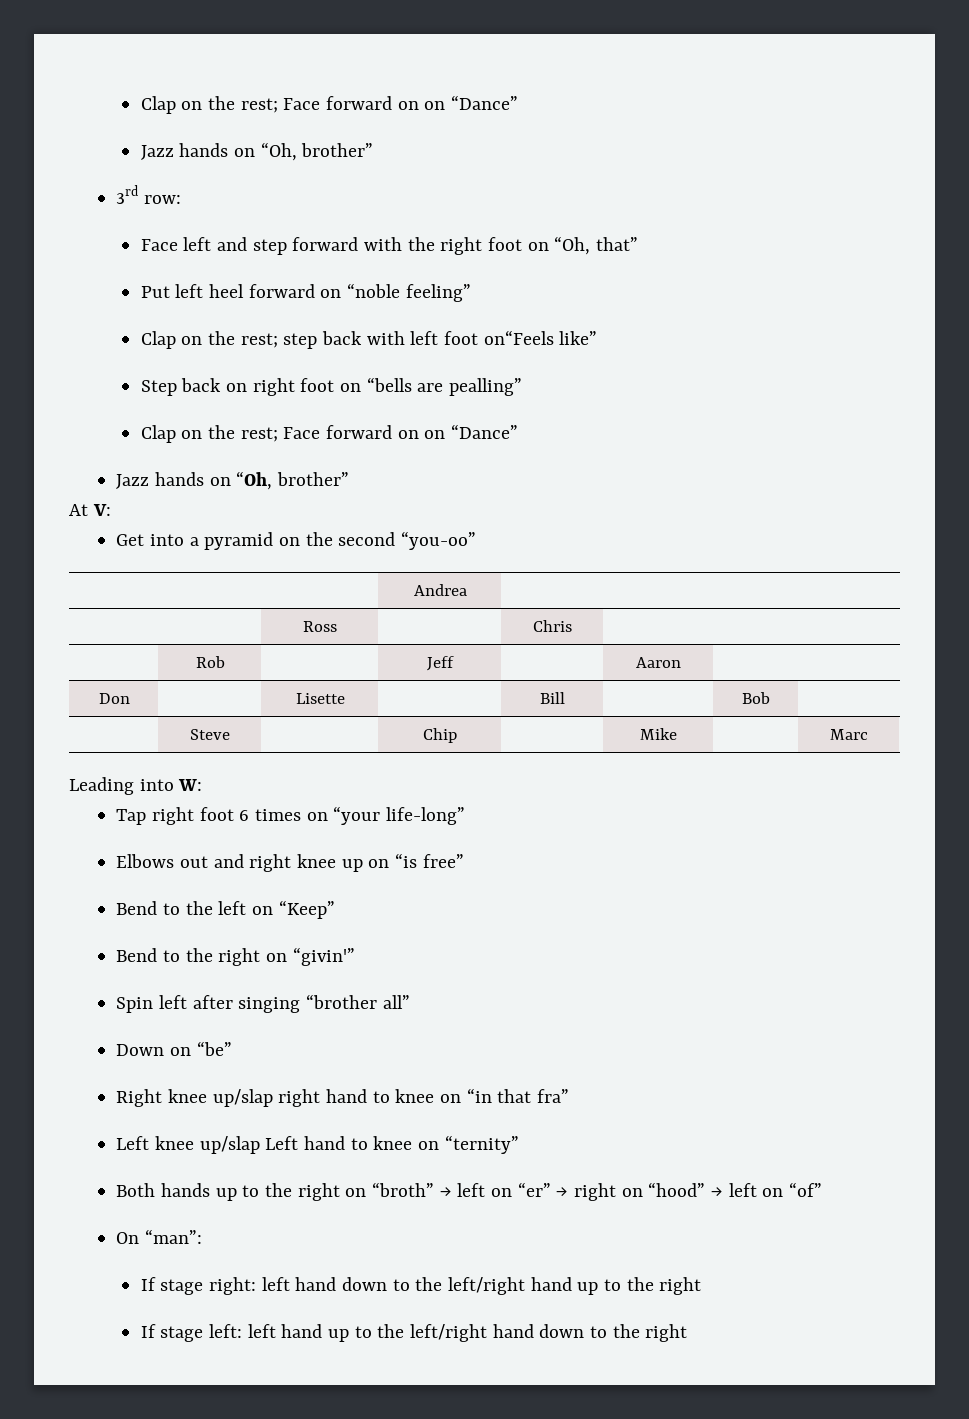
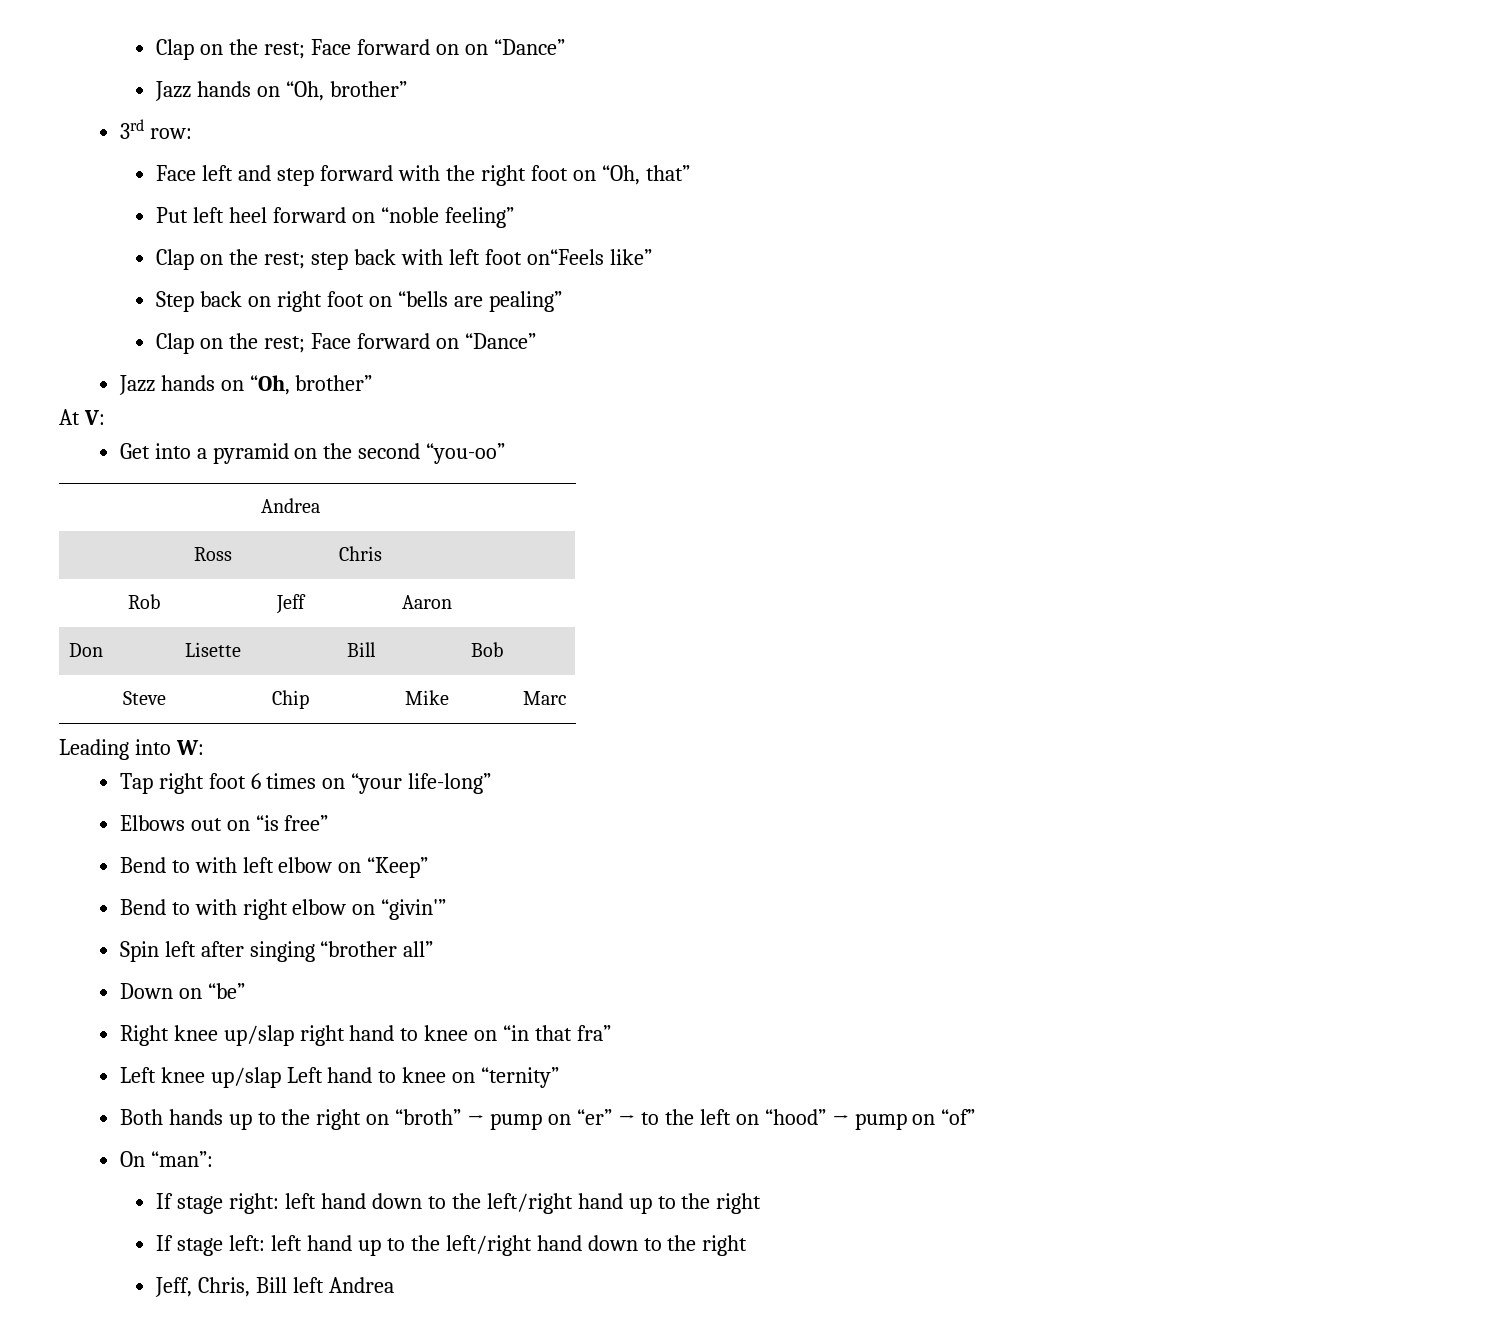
- Step back on right foot on “bells are pealling”
- Clap on the rest; Face forward on on “Dance”
+ Step back on right foot on “bells are pealing”
+ Clap on the rest; Face forward on “Dance”
- Elbows out and right knee up on “is free”
+ Elbows out on “is free”
- Bend to the left on “Keep”
+ Bend to with left elbow on “Keep”
- Bend to the right on “givin'”
+ Bend to with right elbow on “givin'”
- Both hands up to the right on “broth” → left on “er” → right on “hood” → left on “of”
+ Both hands up to the right on “broth” → pump on “er” → to the left on “hood” → pump on “of”
+ Jeff, Chris, Bill left Andrea

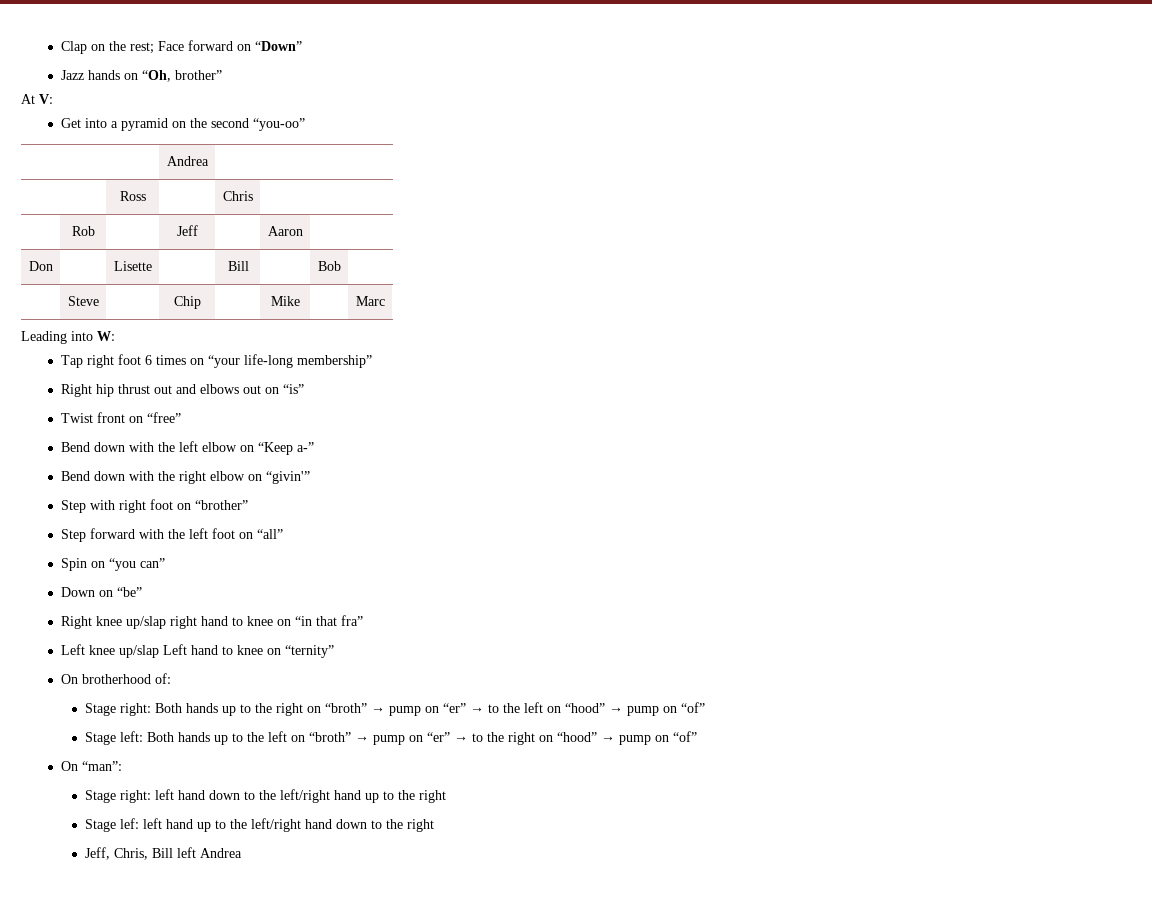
- Clap on the rest; Face forward on on “Dance”
- Jazz hands on “Oh, brother”
- 3rd row:
- Face left and step forward with the right foot on “Oh, that”
- Put left heel forward on “noble feeling”
- Clap on the rest; step back with left foot on“Feels like”
- Step back on right foot on “bells are pealing”
- Clap on the rest; Face forward on “Dance”
+ Clap on the rest; Face forward on “Down”
- Tap right foot 6 times on “your life-long”
- Elbows out on “is free”
- Bend to with left elbow on “Keep”
- Bend to with right elbow on “givin'”
+ Tap right foot 6 times on “your life-long membership”
+ Right hip thrust out and elbows out on “is”
+ Twist front on “free”
+ Bend down with the left elbow on “Keep a-”
+ Bend down with the right elbow on “givin'”
- Spin left after singing “brother all”
+ Step with right foot on “brother”
+ Step forward with the left foot on “all”
+ Spin on “you can”
- Both hands up to the right on “broth” → pump on “er” → to the left on “hood” → pump on “of”
+ On brotherhood of:
+ Stage right: Both hands up to the right on “broth” → pump on “er” → to the left on “hood” → pump on “of”
+ Stage left: Both hands up to the left on “broth” → pump on “er” → to the right on “hood” → pump on “of”
- If stage right: left hand down to the left/right hand up to the right
+ Stage right: left hand down to the left/right hand up to the right
- If stage left: left hand up to the left/right hand down to the right
+ Stage lef: left hand up to the left/right hand down to the right

